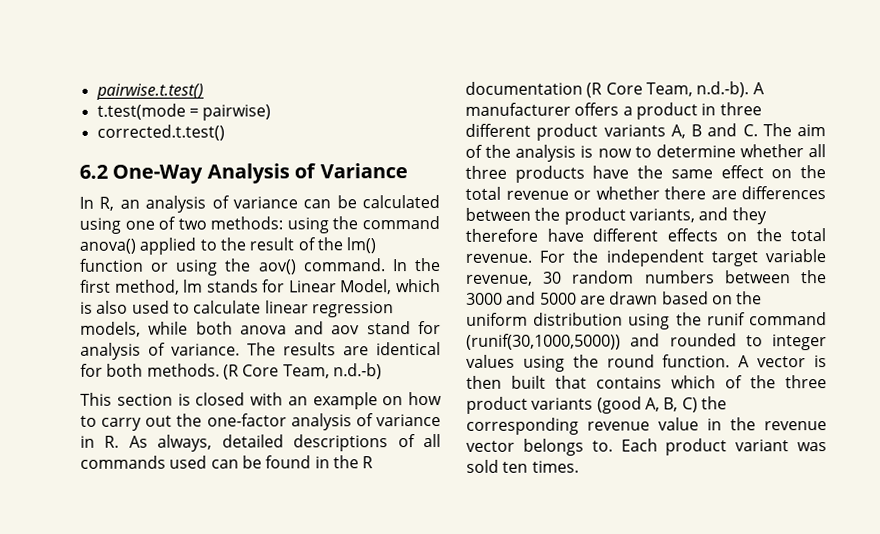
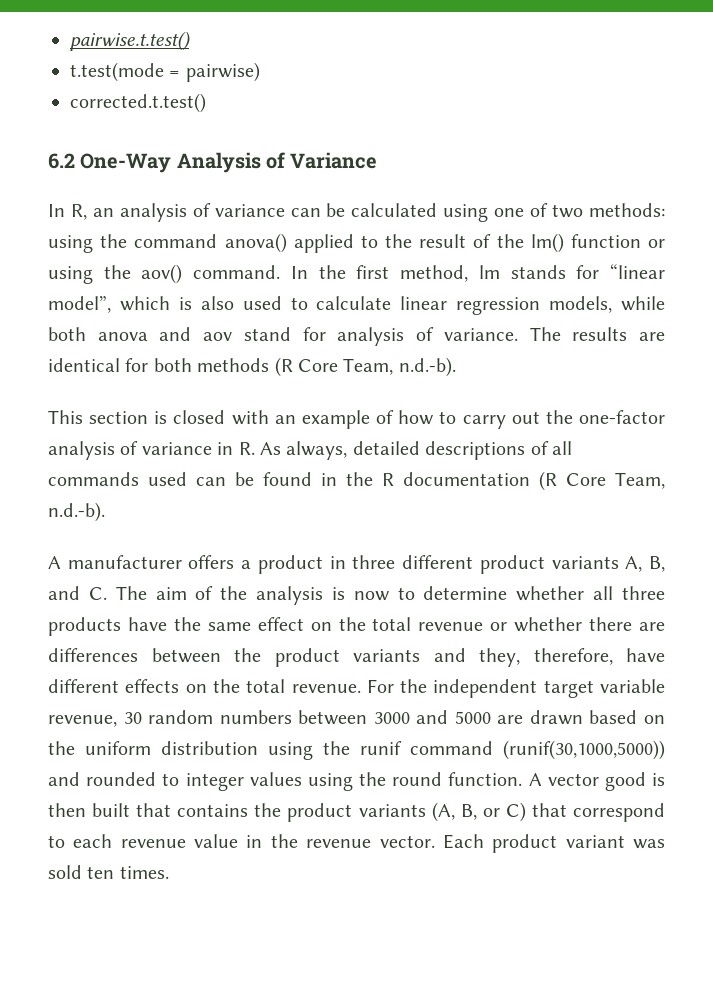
- In the first method, lm stands for Linear Model, which is also used to calculate linear regression models, while both anova and aov stand for analysis of variance.
+ In the first method, lm stands for “linear model”, which is also used to calculate linear regression models, while both anova and aov stand for analysis of variance.
- The results are identical for both methods. (R Core Team, n.d.-b)
+ The results are identical for both methods (R Core Team, n.d.-b).
- This section is closed with an example on how to carry out the one-factor analysis of variance in R. As always, detailed descriptions of all commands used can be found in the R documentation (R Core Team, n.d.-b). A manufacturer offers a product in three different product variants A, B and C. The aim of the analysis is now to determine whether all three products have the same effect on the total revenue or whether there are differences between the product variants, and they therefore have different effects on the total revenue.
+ This section is closed with an example of how to carry out the one-factor analysis of variance in R. As always, detailed descriptions of all commands used can be found in the R documentation (R Core Team, n.d.-b).
+ A manufacturer offers a product in three different product variants A, B, and C. The aim of the analysis is now to determine whether all three products have the same effect on the total revenue or whether there are differences between the product variants and they, therefore, have different effects on the total revenue.
- For the independent target variable revenue, 30 random numbers between the 3000 and 5000 are drawn based on the uniform distribution using the runif command (runif(30,1000,5000)) and rounded to integer values using the round function.
+ For the independent target variable revenue, 30 random numbers between 3000 and 5000 are drawn based on the uniform distribution using the runif command (runif(30,1000,5000)) and rounded to integer values using the round function.
- A vector is then built that contains which of the three product variants (good A, B, C) the corresponding revenue value in the revenue vector belongs to.
+ A vector good is then built that contains the product variants (A, B, or C) that correspond to each revenue value in the revenue vector.

